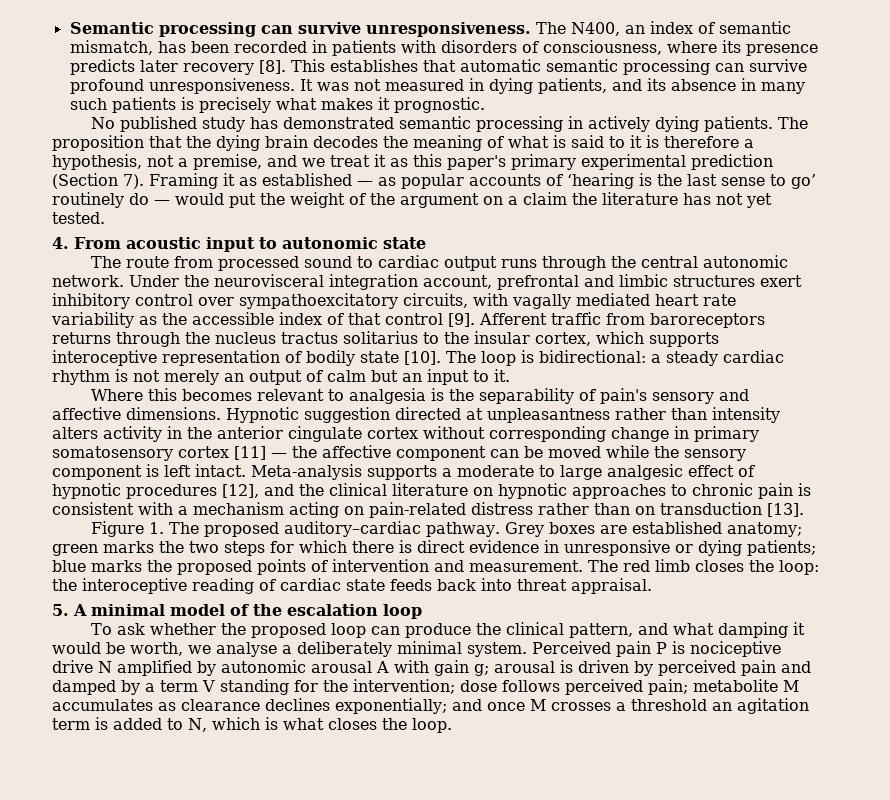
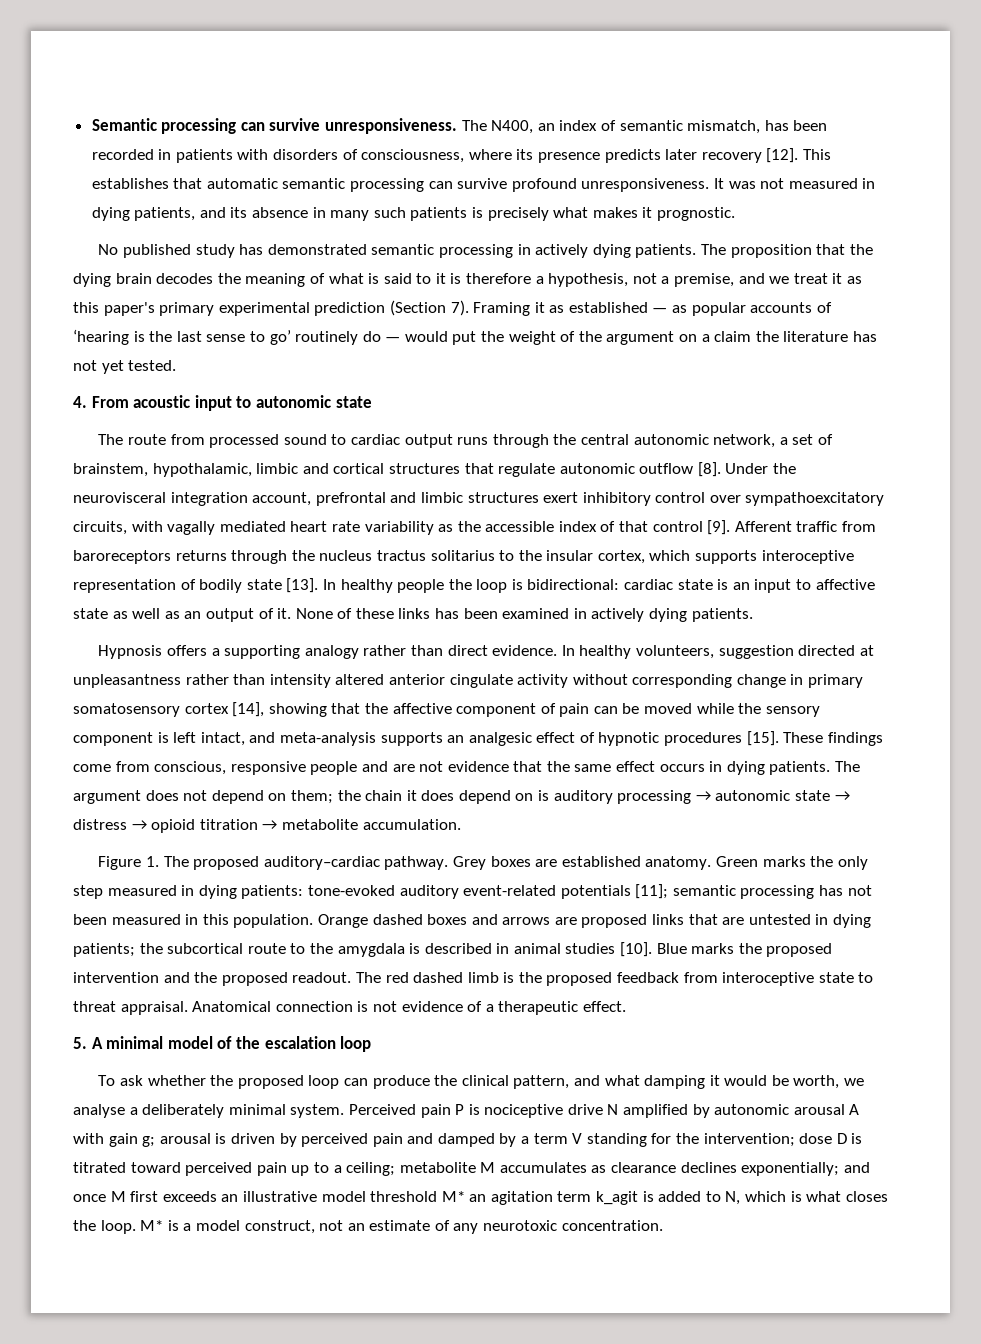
- The N400, an index of semantic mismatch, has been recorded in patients with disorders of consciousness, where its presence predicts later recovery [8].
+ The N400, an index of semantic mismatch, has been recorded in patients with disorders of consciousness, where its presence predicts later recovery [12].
- The route from processed sound to cardiac output runs through the central autonomic network.
+ The route from processed sound to cardiac output runs through the central autonomic network, a set of brainstem, hypothalamic, limbic and cortical structures that regulate autonomic outflow [8].
- Afferent traffic from baroreceptors returns through the nucleus tractus solitarius to the insular cortex, which supports interoceptive representation of bodily state [10]. The loop is bidirectional: a steady cardiac rhythm is not merely an output of calm but an input to it.
- Where this becomes relevant to analgesia is the separability of pain's sensory and affective dimensions. Hypnotic suggestion directed at unpleasantness rather than intensity alters activity in the anterior cingulate cortex without corresponding change in primary somatosensory cortex [11] — the affective component can be moved while the sensory component is left intact. Meta-analysis supports a moderate to large analgesic effect of hypnotic procedures [12], and the clinical literature on hypnotic approaches to chronic pain is consistent with a mechanism acting on pain-related distress rather than on transduction [13].
+ Afferent traffic from baroreceptors returns through the nucleus tractus solitarius to the insular cortex, which supports interoceptive representation of bodily state [13]. In healthy people the loop is bidirectional: cardiac state is an input to affective state as well as an output of it. None of these links has been examined in actively dying patients.
+ Hypnosis offers a supporting analogy rather than direct evidence. In healthy volunteers, suggestion directed at unpleasantness rather than intensity altered anterior cingulate activity without corresponding change in primary somatosensory cortex [14], showing that the affective component of pain can be moved while the sensory component is left intact, and meta-analysis supports an analgesic effect of hypnotic procedures [15]. These findings come from conscious, responsive people and are not evidence that the same effect occurs in dying patients. The argument does not depend on them; the chain it does depend on is auditory processing → autonomic state → distress → opioid titration → metabolite accumulation.
- Grey boxes are established anatomy; green marks the two steps for which there is direct evidence in unresponsive or dying patients; blue marks the proposed points of intervention and measurement. The red limb closes the loop: the interoceptive reading of cardiac state feeds back into threat appraisal.
+ Grey boxes are established anatomy. Green marks the only step measured in dying patients: tone-evoked auditory event-related potentials [11]; semantic processing has not been measured in this population. Orange dashed boxes and arrows are proposed links that are untested in dying patients; the subcortical route to the amygdala is described in animal studies [10]. Blue marks the proposed intervention and the proposed readout. The red dashed limb is the proposed feedback from interoceptive state to threat appraisal. Anatomical connection is not evidence of a therapeutic effect.
- Perceived pain P is nociceptive drive N amplified by autonomic arousal A with gain g; arousal is driven by perceived pain and damped by a term V standing for the intervention; dose follows perceived pain; metabolite M accumulates as clearance declines exponentially; and once M crosses a threshold an agitation term is added to N, which is what closes the loop.
+ Perceived pain P is nociceptive drive N amplified by autonomic arousal A with gain g; arousal is driven by perceived pain and damped by a term V standing for the intervention; dose D is titrated toward perceived pain up to a ceiling; metabolite M accumulates as clearance declines exponentially; and once M first exceeds an illustrative model threshold M* an agitation term k_agit is added to N, which is what closes the loop.
+ M* is a model construct, not an estimate of any neurotoxic concentration.

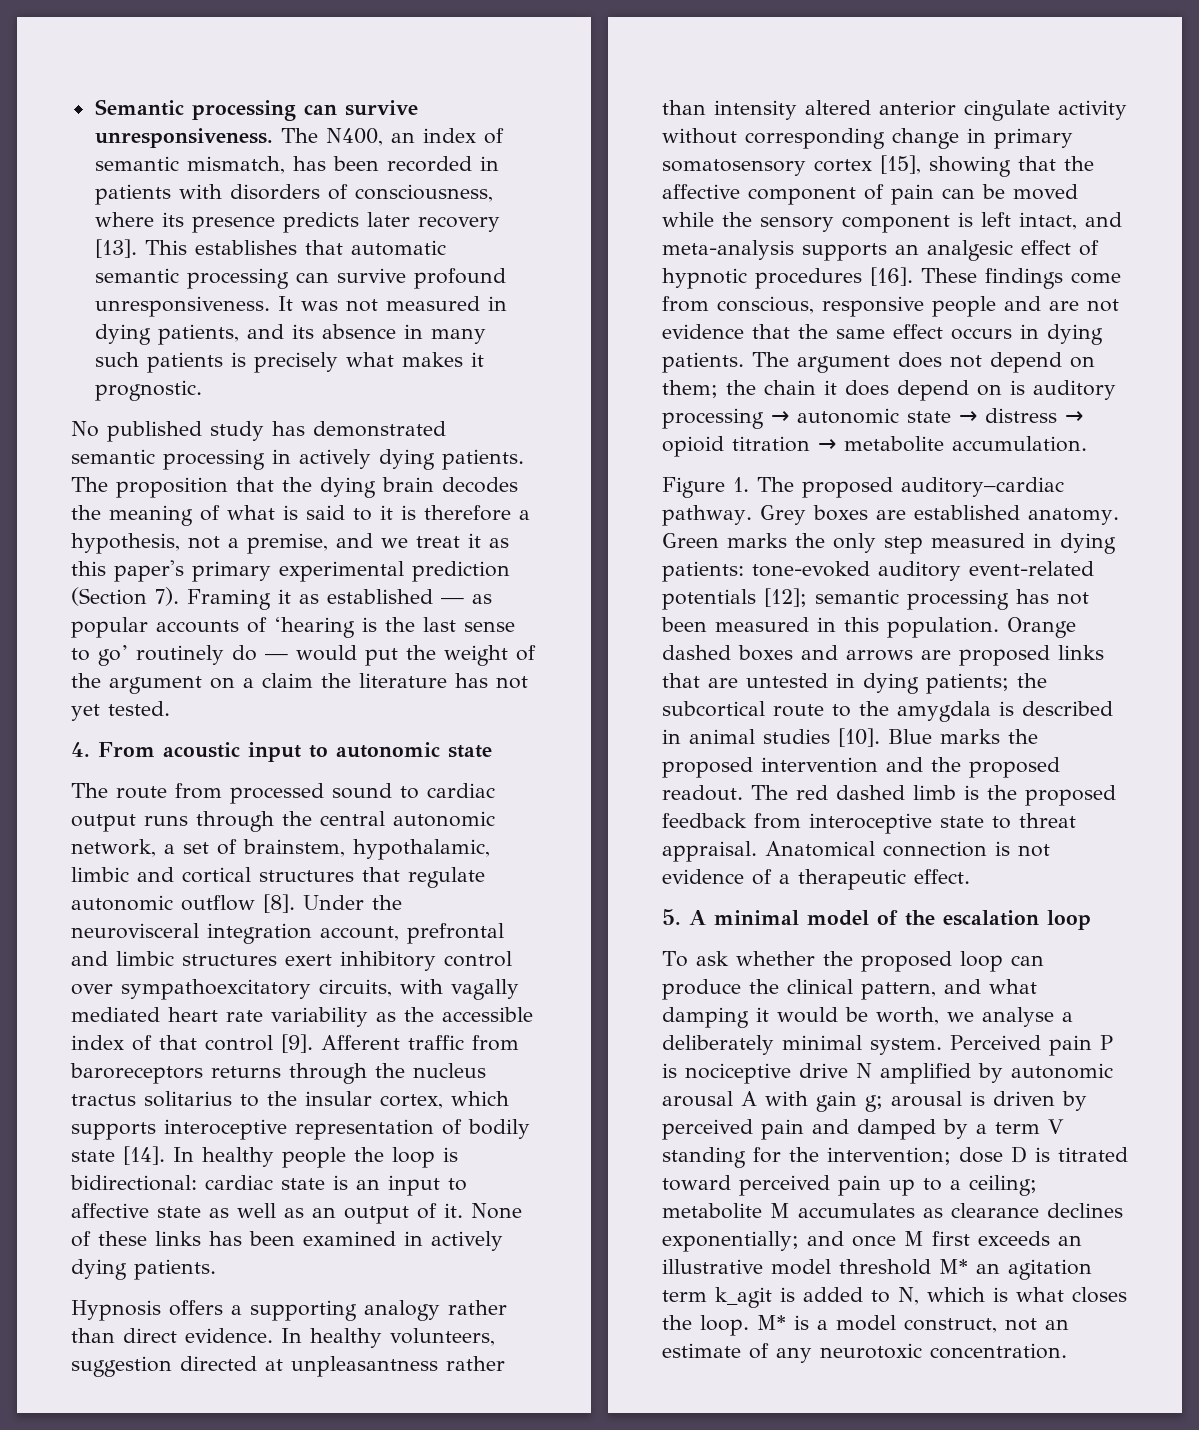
- The N400, an index of semantic mismatch, has been recorded in patients with disorders of consciousness, where its presence predicts later recovery [12].
+ The N400, an index of semantic mismatch, has been recorded in patients with disorders of consciousness, where its presence predicts later recovery [13].
- Afferent traffic from baroreceptors returns through the nucleus tractus solitarius to the insular cortex, which supports interoceptive representation of bodily state [13].
+ Afferent traffic from baroreceptors returns through the nucleus tractus solitarius to the insular cortex, which supports interoceptive representation of bodily state [14].
- In healthy volunteers, suggestion directed at unpleasantness rather than intensity altered anterior cingulate activity without corresponding change in primary somatosensory cortex [14], showing that the affective component of pain can be moved while the sensory component is left intact, and meta-analysis supports an analgesic effect of hypnotic procedures [15].
+ In healthy volunteers, suggestion directed at unpleasantness rather than intensity altered anterior cingulate activity without corresponding change in primary somatosensory cortex [15], showing that the affective component of pain can be moved while the sensory component is left intact, and meta-analysis supports an analgesic effect of hypnotic procedures [16].
- Green marks the only step measured in dying patients: tone-evoked auditory event-related potentials [11]; semantic processing has not been measured in this population.
+ Green marks the only step measured in dying patients: tone-evoked auditory event-related potentials [12]; semantic processing has not been measured in this population.

